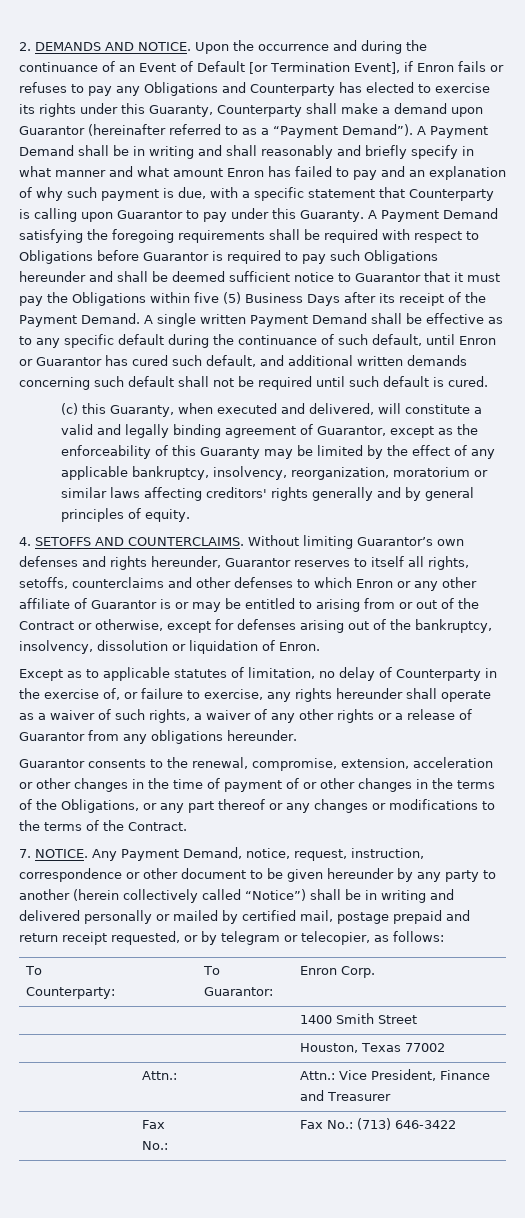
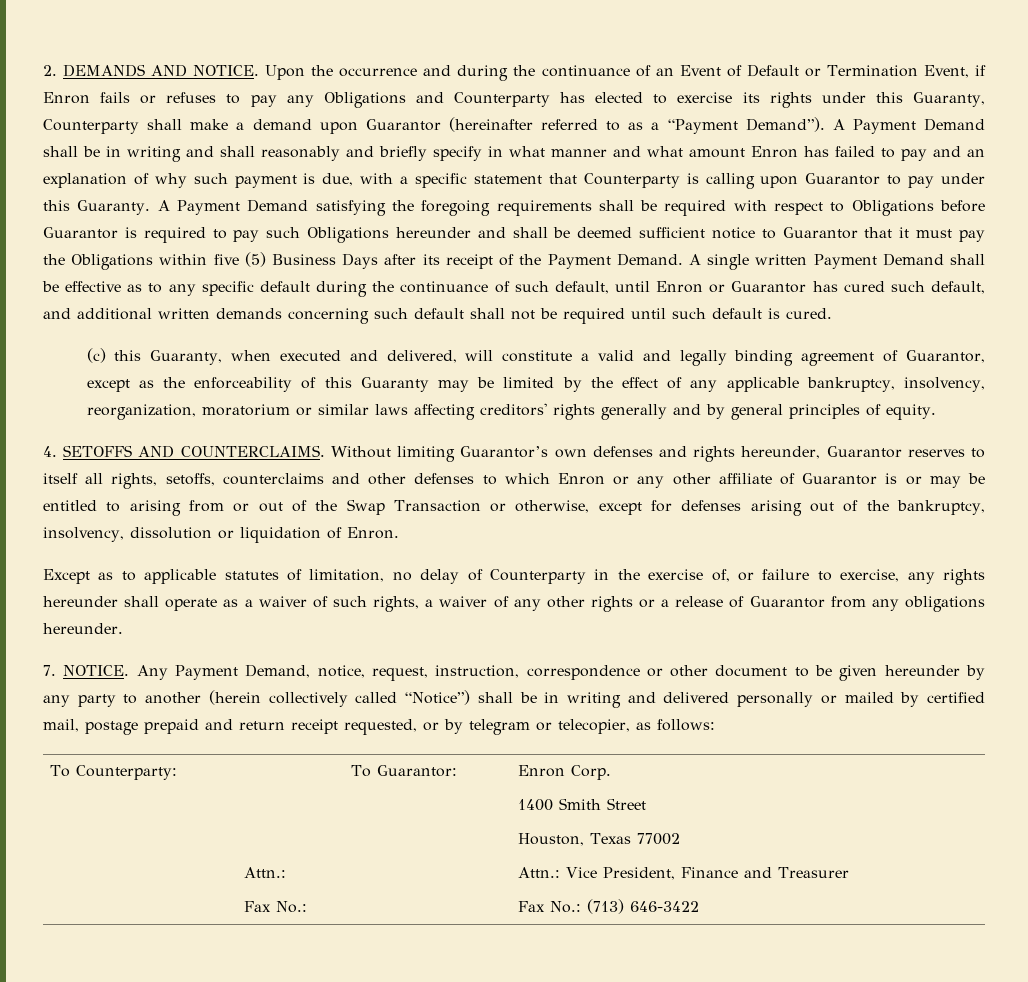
- Upon the occurrence and during the continuance of an Event of Default [or Termination Event], if Enron fails or refuses to pay any Obligations and Counterparty has elected to exercise its rights under this Guaranty, Counterparty shall make a demand upon Guarantor (hereinafter referred to as a “Payment Demand”).
+ Upon the occurrence and during the continuance of an Event of Default or Termination Event, if Enron fails or refuses to pay any Obligations and Counterparty has elected to exercise its rights under this Guaranty, Counterparty shall make a demand upon Guarantor (hereinafter referred to as a “Payment Demand”).
- Without limiting Guarantor’s own defenses and rights hereunder, Guarantor reserves to itself all rights, setoffs, counterclaims and other defenses to which Enron or any other affiliate of Guarantor is or may be entitled to arising from or out of the Contract or otherwise, except for defenses arising out of the bankruptcy, insolvency, dissolution or liquidation of Enron.
+ Without limiting Guarantor’s own defenses and rights hereunder, Guarantor reserves to itself all rights, setoffs, counterclaims and other defenses to which Enron or any other affiliate of Guarantor is or may be entitled to arising from or out of the Swap Transaction or otherwise, except for defenses arising out of the bankruptcy, insolvency, dissolution or liquidation of Enron.
- Guarantor consents to the renewal, compromise, extension, acceleration or other changes in the time of payment of or other changes in the terms of the Obligations, or any part thereof or any changes or modifications to the terms of the Contract.

